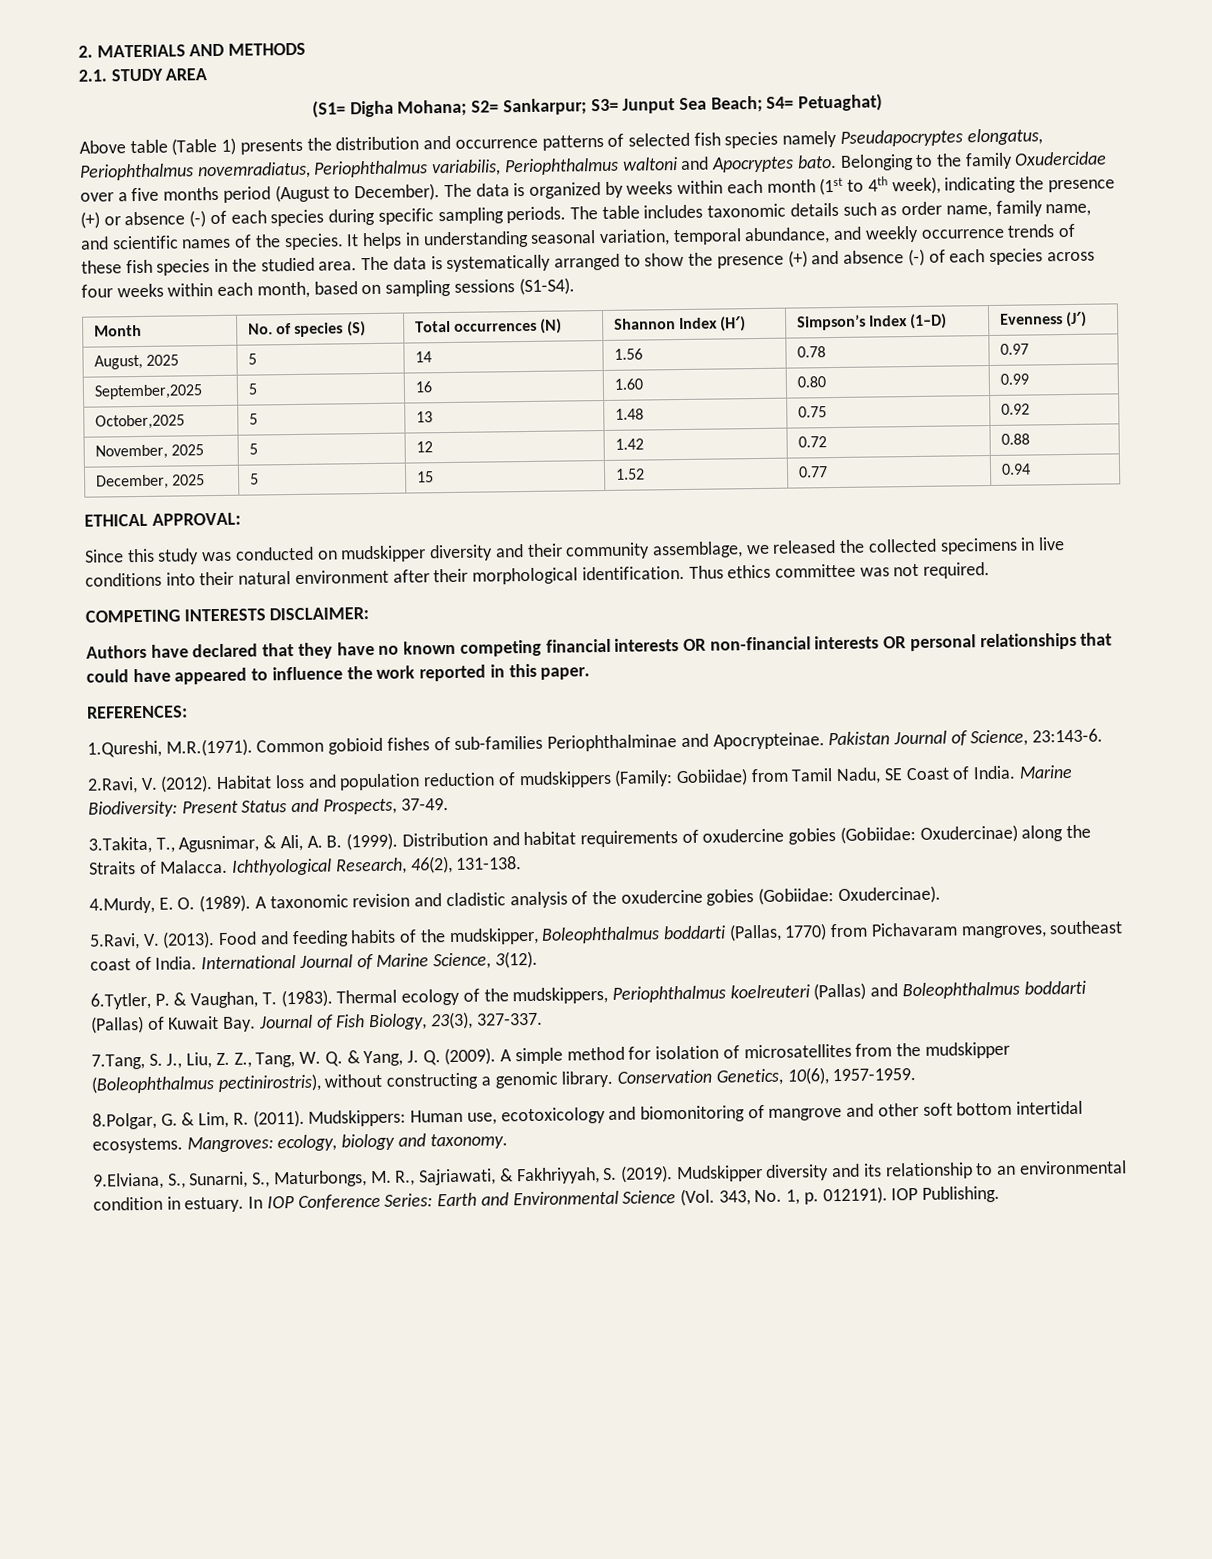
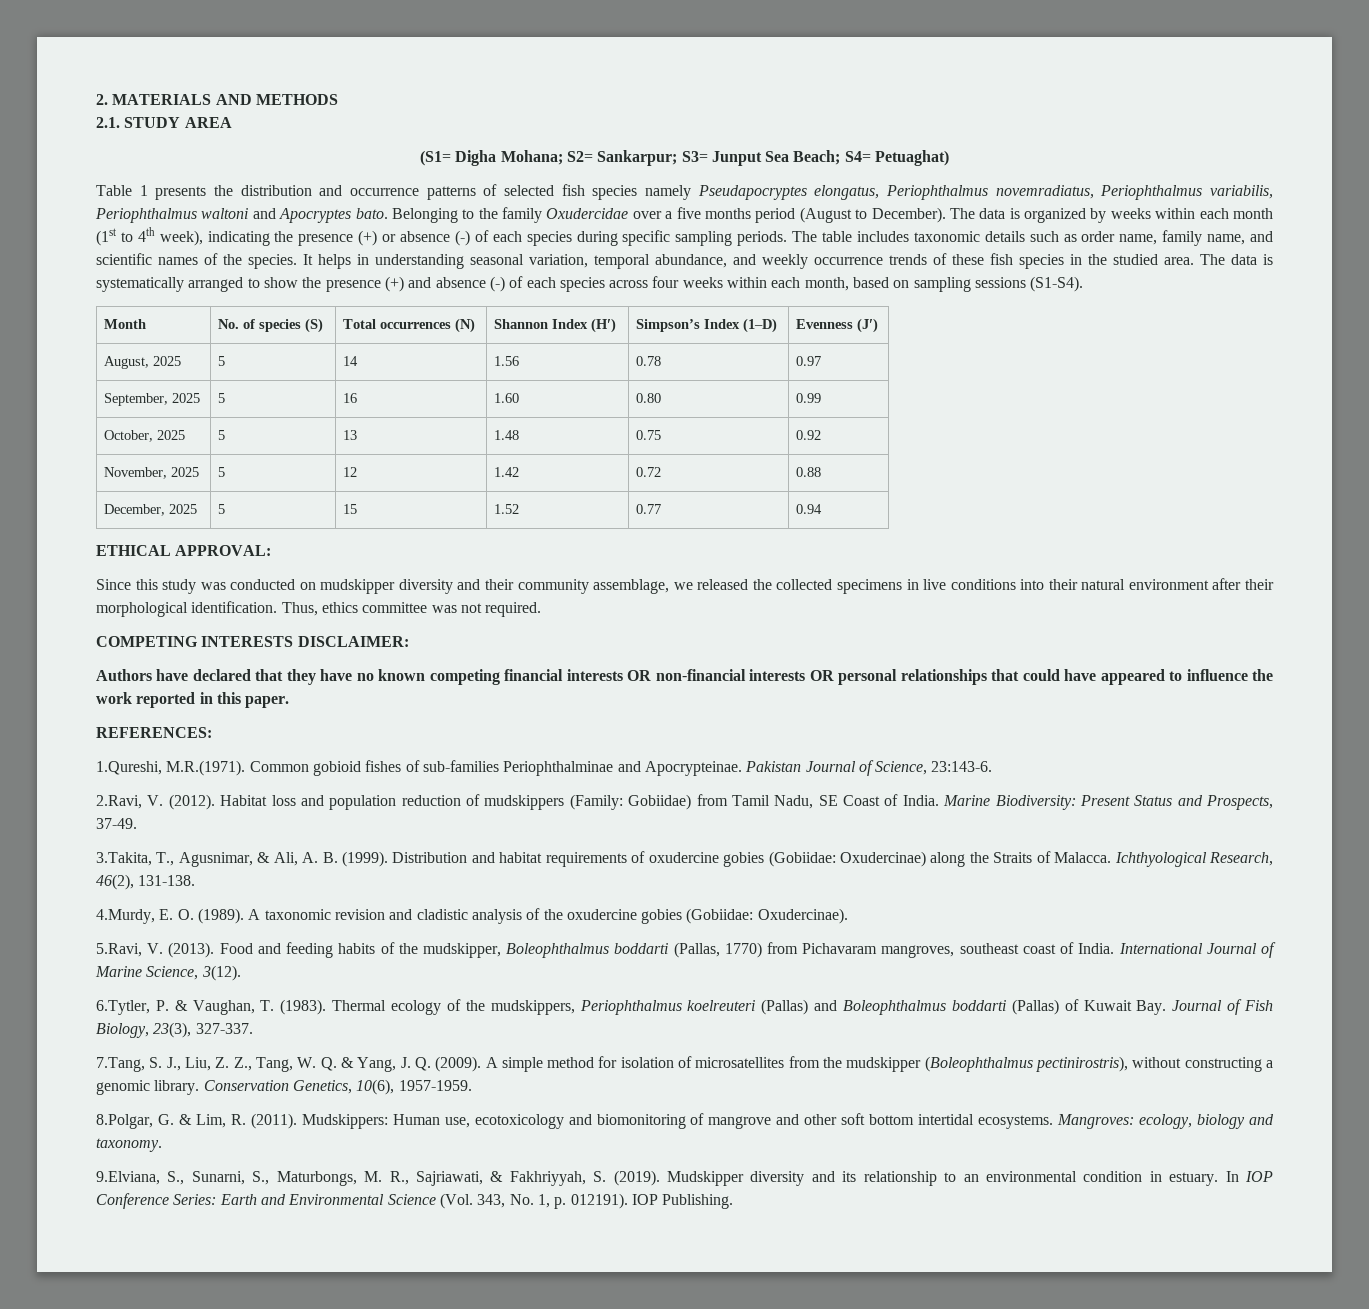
- Above table (Table 1) presents the distribution and occurrence patterns of selected fish species namely Pseudapocryptes elongatus, Periophthalmus novemradiatus, Periophthalmus variabilis, Periophthalmus waltoni and Apocryptes bato.
+ Table 1 presents the distribution and occurrence patterns of selected fish species namely Pseudapocryptes elongatus, Periophthalmus novemradiatus, Periophthalmus variabilis, Periophthalmus waltoni and Apocryptes bato.
- September,2025 | 5 | 16 | 1.60 | 0.80 | 0.99
+ September, 2025 | 5 | 16 | 1.60 | 0.80 | 0.99
- October,2025 | 5 | 13 | 1.48 | 0.75 | 0.92
+ October, 2025 | 5 | 13 | 1.48 | 0.75 | 0.92
- Thus ethics committee was not required.
+ Thus, ethics committee was not required.

